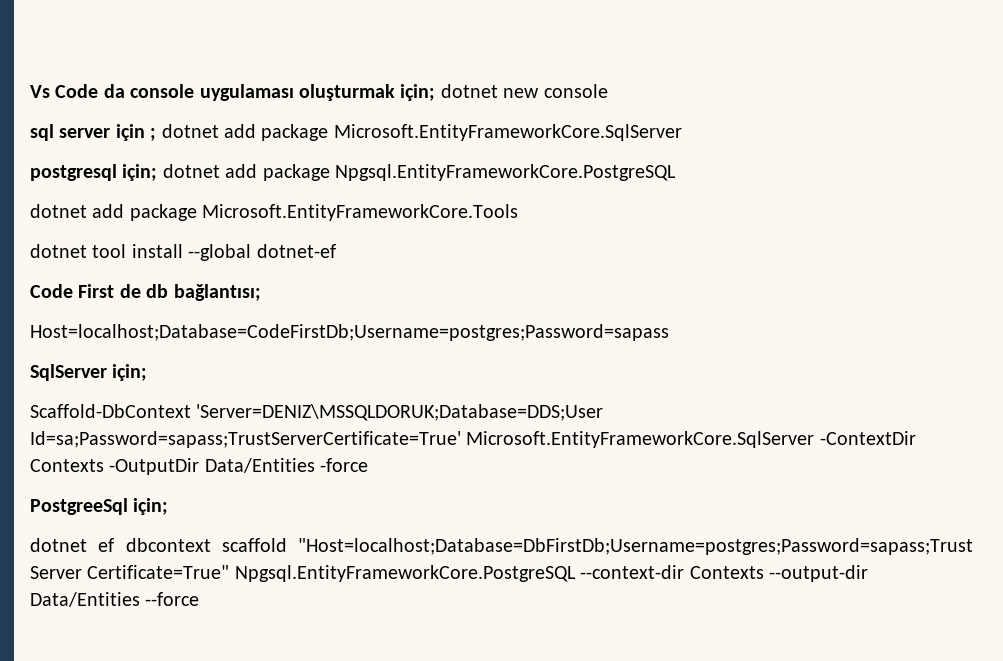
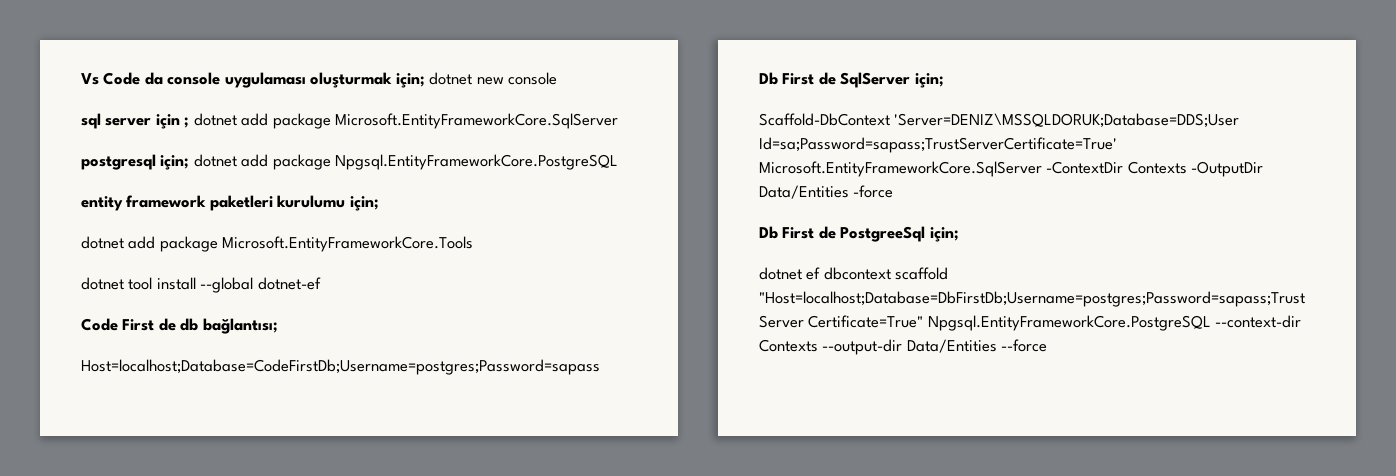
+ entity framework paketleri kurulumu için;
- SqlServer için;
+ Db First de SqlServer için;
- PostgreeSql için;
+ Db First de PostgreeSql için;

